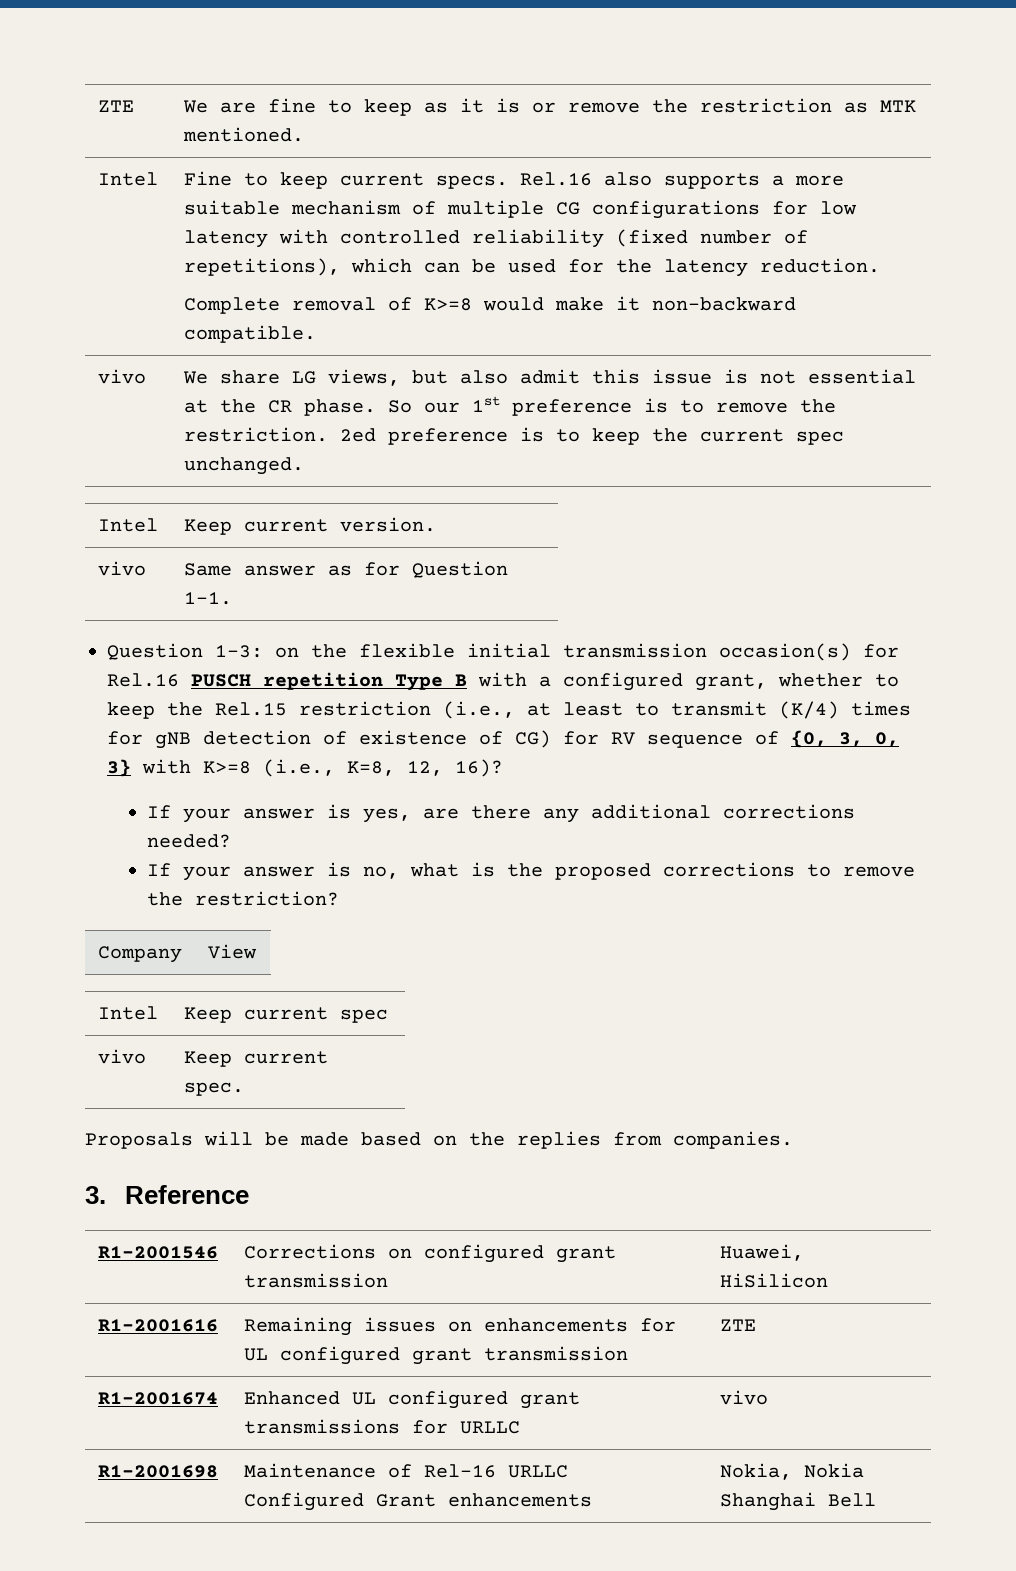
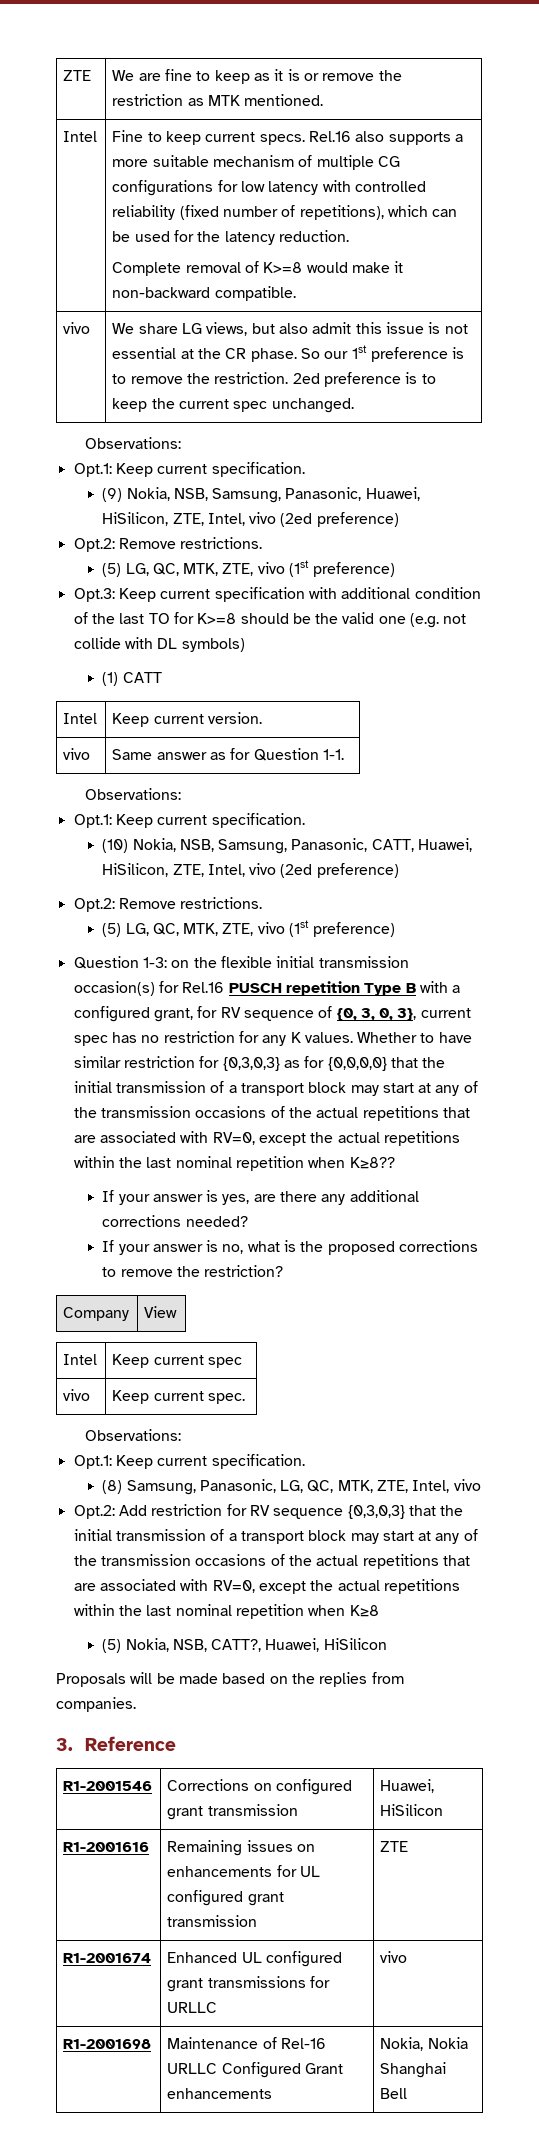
  vivo | We share LG views, but also admit this issue is not essential at the CR phase. So our 1st preference is to remove the restriction. 2ed preference is to keep the current spec unchanged.
+ Observations:
+ Opt.1: Keep current specification.
+ (9) Nokia, NSB, Samsung, Panasonic, Huawei, HiSilicon, ZTE, Intel, vivo (2ed preference)
+ Opt.2: Remove restrictions.
+ (5) LG, QC, MTK, ZTE, vivo (1st preference)
+ Opt.3: Keep current specification with additional condition of the last TO for K>=8 should be the valid one (e.g. not collide with DL symbols)
+ (1) CATT
  vivo | Same answer as for Question 1-1.
+ Observations:
+ Opt.1: Keep current specification.
+ (10) Nokia, NSB, Samsung, Panasonic, CATT, Huawei, HiSilicon, ZTE, Intel, vivo (2ed preference)
+ Opt.2: Remove restrictions.
+ (5) LG, QC, MTK, ZTE, vivo (1st preference)
- Question 1-3: on the flexible initial transmission occasion(s) for Rel.16 PUSCH repetition Type B with a configured grant, whether to keep the Rel.15 restriction (i.e., at least to transmit (K/4) times for gNB detection of existence of CG) for RV sequence of {0, 3, 0, 3} with K>=8 (i.e., K=8, 12, 16)?
+ Question 1-3: on the flexible initial transmission occasion(s) for Rel.16 PUSCH repetition Type B with a configured grant, for RV sequence of {0, 3, 0, 3}, current spec has no restriction for any K values. Whether to have similar restriction for {0,3,0,3} as for {0,0,0,0} that the initial transmission of a transport block may start at any of the transmission occasions of the actual repetitions that are associated with RV=0, except the actual repetitions within the last nominal repetition when K≥8??
  vivo | Keep current spec.
+ Observations:
+ Opt.1: Keep current specification.
+ (8) Samsung, Panasonic, LG, QC, MTK, ZTE, Intel, vivo
+ Opt.2: Add restriction for RV sequence {0,3,0,3} that the initial transmission of a transport block may start at any of the transmission occasions of the actual repetitions that are associated with RV=0, except the actual repetitions within the last nominal repetition when K≥8
+ (5) Nokia, NSB, CATT?, Huawei, HiSilicon

